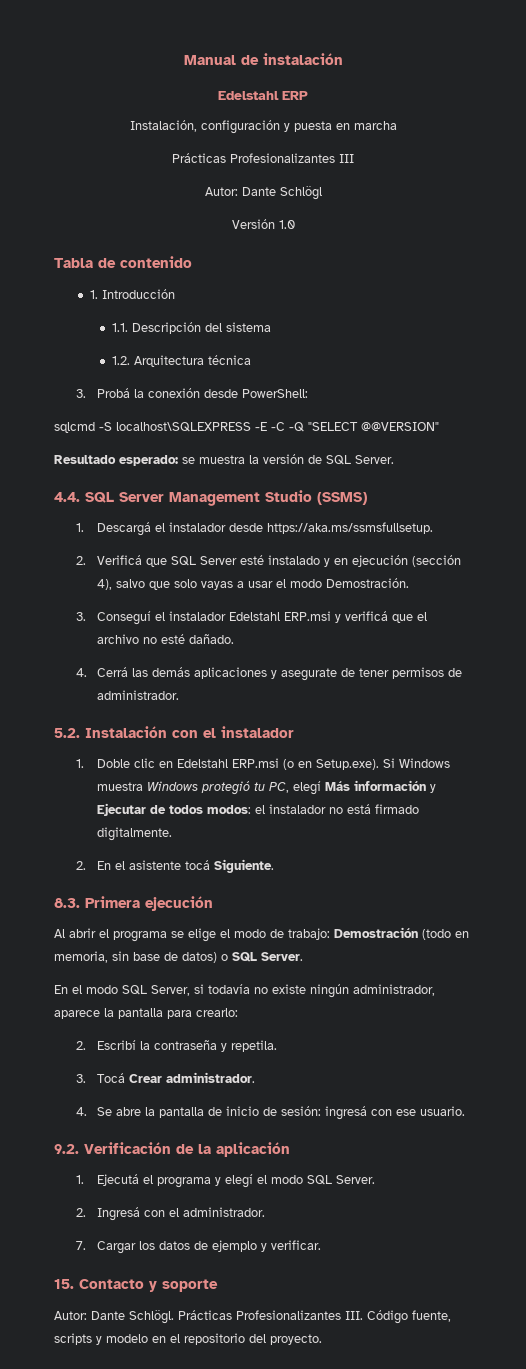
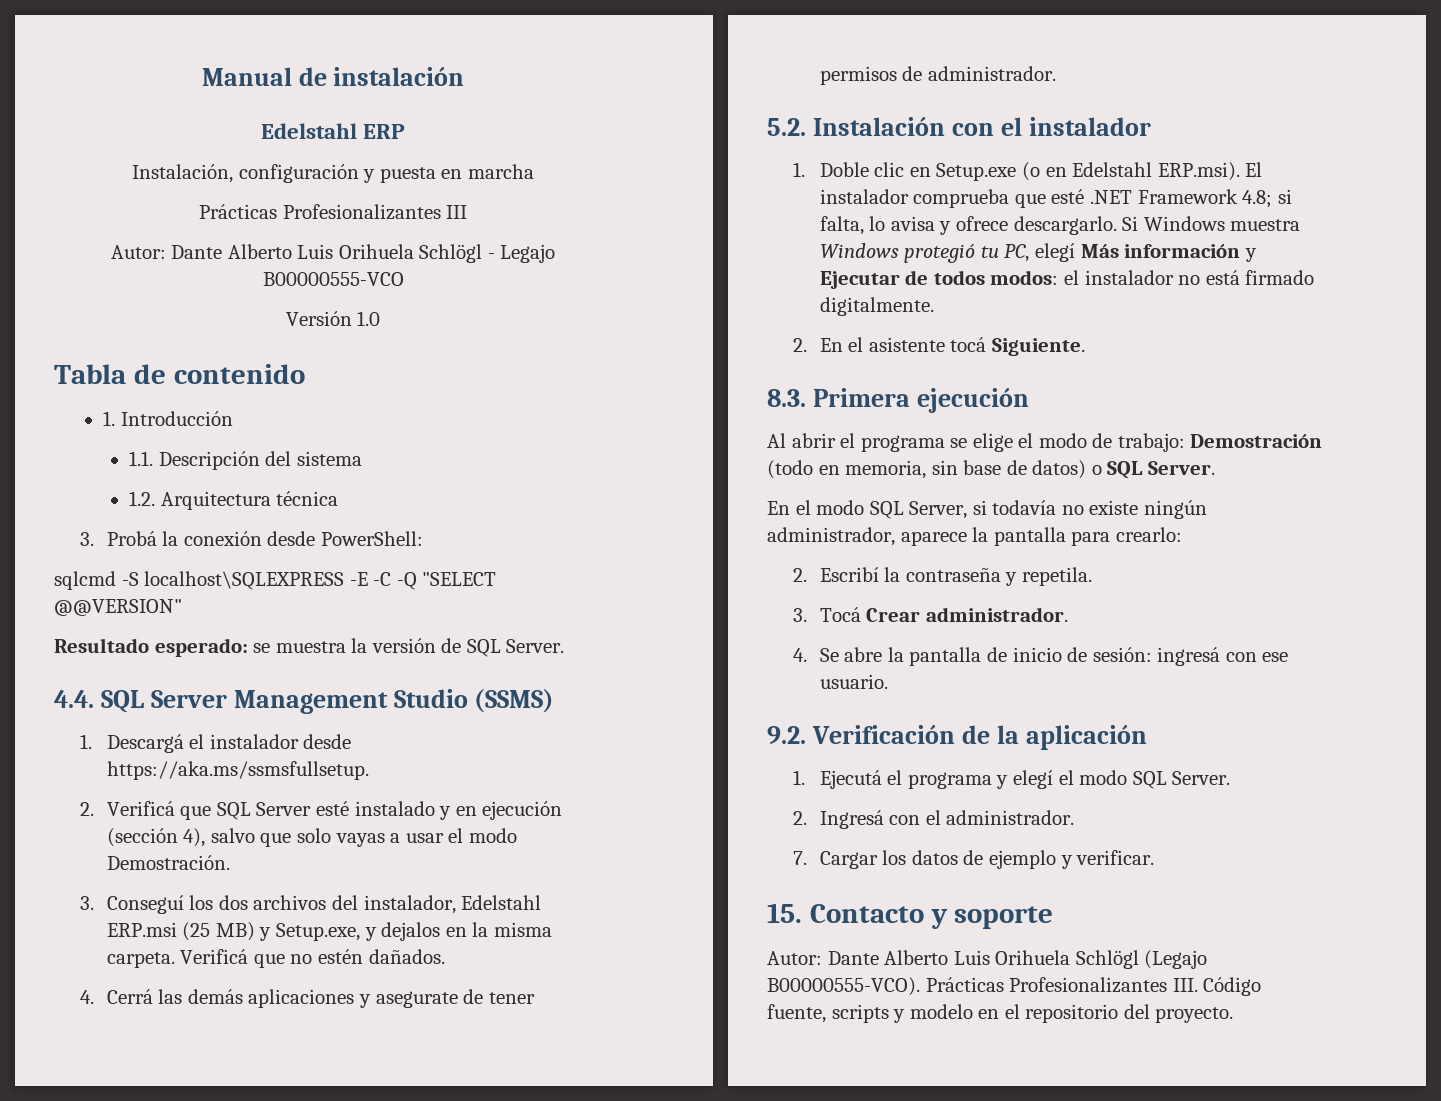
- Autor: Dante Schlögl
+ Autor: Dante Alberto Luis Orihuela Schlögl - Legajo B00000555-VCO
- 3. Conseguí el instalador Edelstahl ERP.msi y verificá que el archivo no esté dañado.
+ 3. Conseguí los dos archivos del instalador, Edelstahl ERP.msi (25 MB) y Setup.exe, y dejalos en la misma carpeta. Verificá que no estén dañados.
- 1. Doble clic en Edelstahl ERP.msi (o en Setup.exe). Si Windows muestra Windows protegió tu PC, elegí Más información y Ejecutar de todos modos: el instalador no está firmado digitalmente.
+ 1. Doble clic en Setup.exe (o en Edelstahl ERP.msi). El instalador comprueba que esté .NET Framework 4.8; si falta, lo avisa y ofrece descargarlo. Si Windows muestra Windows protegió tu PC, elegí Más información y Ejecutar de todos modos: el instalador no está firmado digitalmente.
- Autor: Dante Schlögl.
+ Autor: Dante Alberto Luis Orihuela Schlögl (Legajo B00000555-VCO).

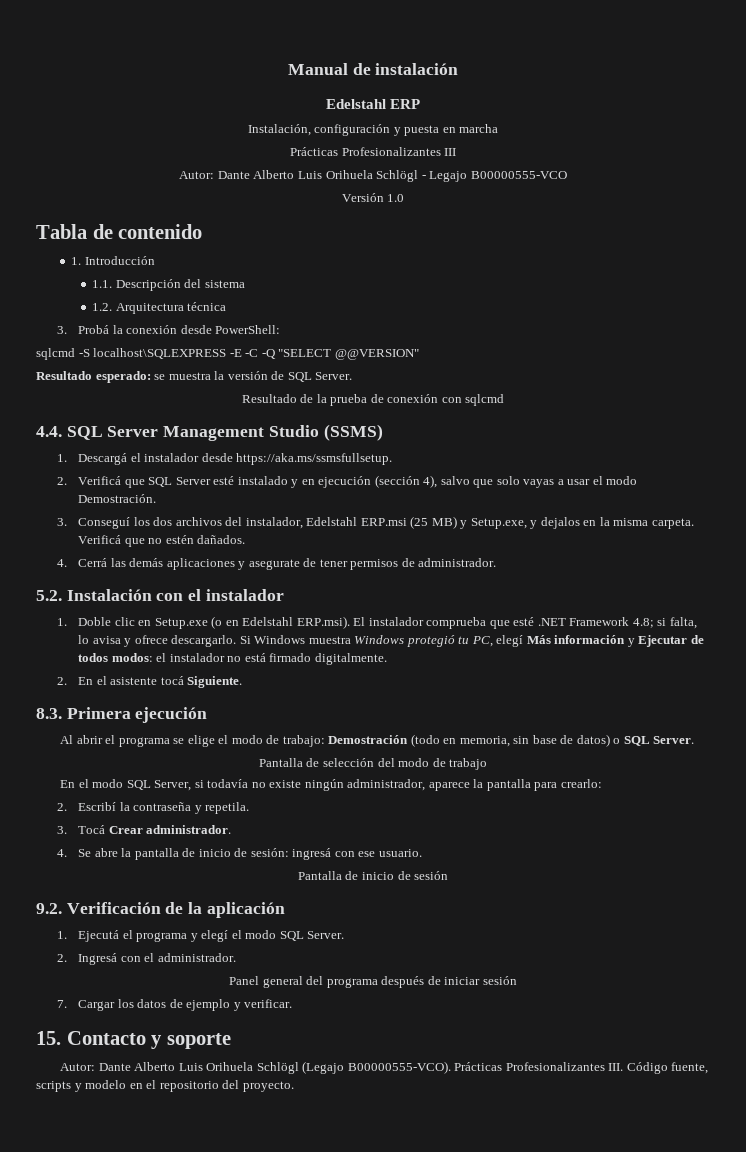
+ Resultado de la prueba de conexión con sqlcmd
+ Pantalla de selección del modo de trabajo
+ Pantalla de inicio de sesión
+ Panel general del programa después de iniciar sesión

